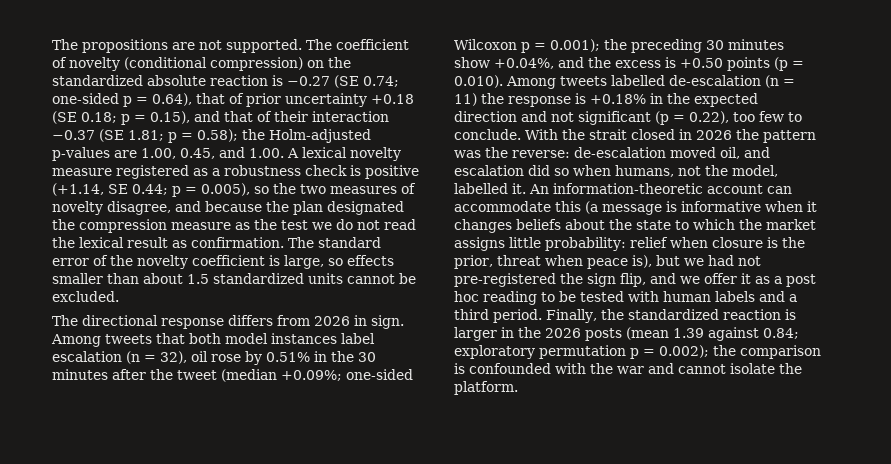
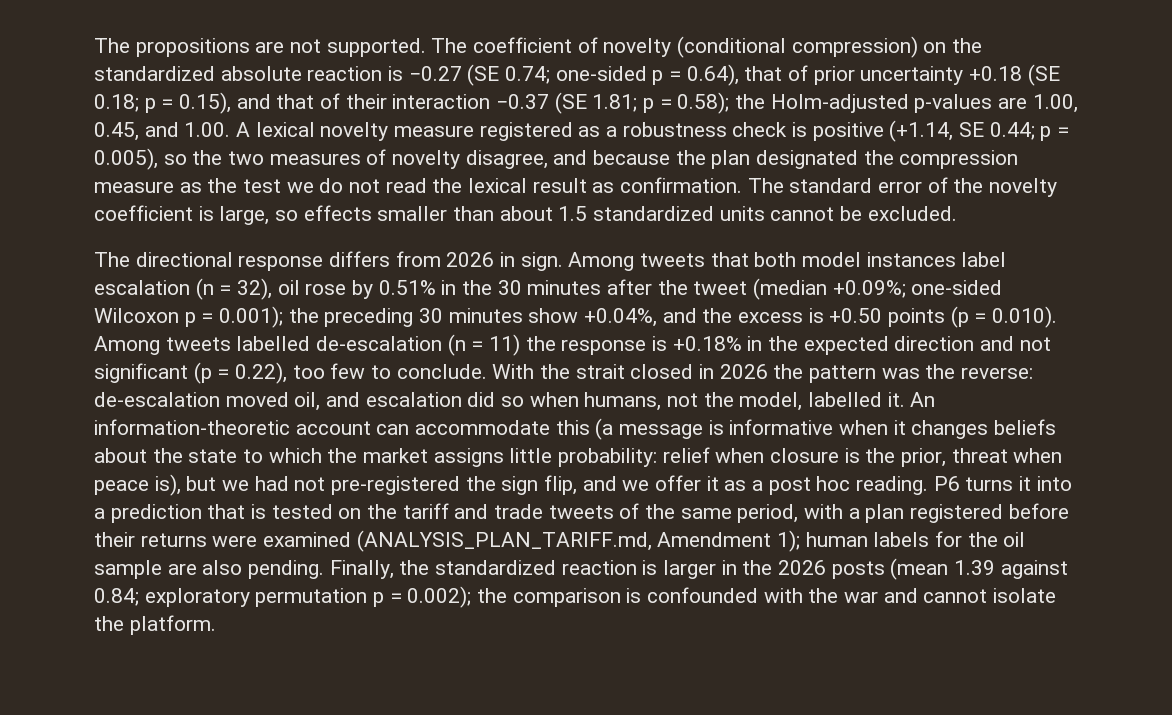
- An information-theoretic account can accommodate this (a message is informative when it changes beliefs about the state to which the market assigns little probability: relief when closure is the prior, threat when peace is), but we had not pre-registered the sign flip, and we offer it as a post hoc reading to be tested with human labels and a third period.
+ An information-theoretic account can accommodate this (a message is informative when it changes beliefs about the state to which the market assigns little probability: relief when closure is the prior, threat when peace is), but we had not pre-registered the sign flip, and we offer it as a post hoc reading. P6 turns it into a prediction that is tested on the tariff and trade tweets of the same period, with a plan registered before their returns were examined (ANALYSIS_PLAN_TARIFF.md, Amendment 1); human labels for the oil sample are also pending.

